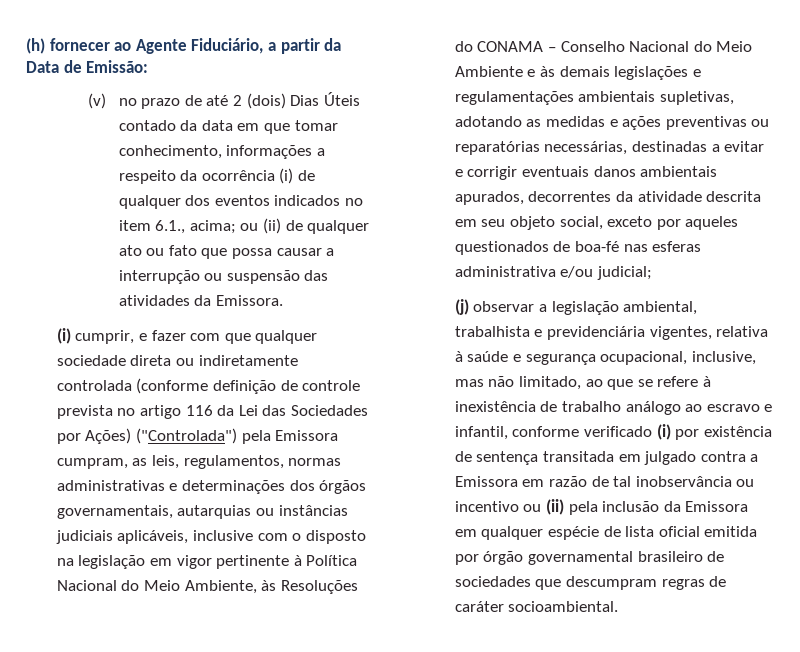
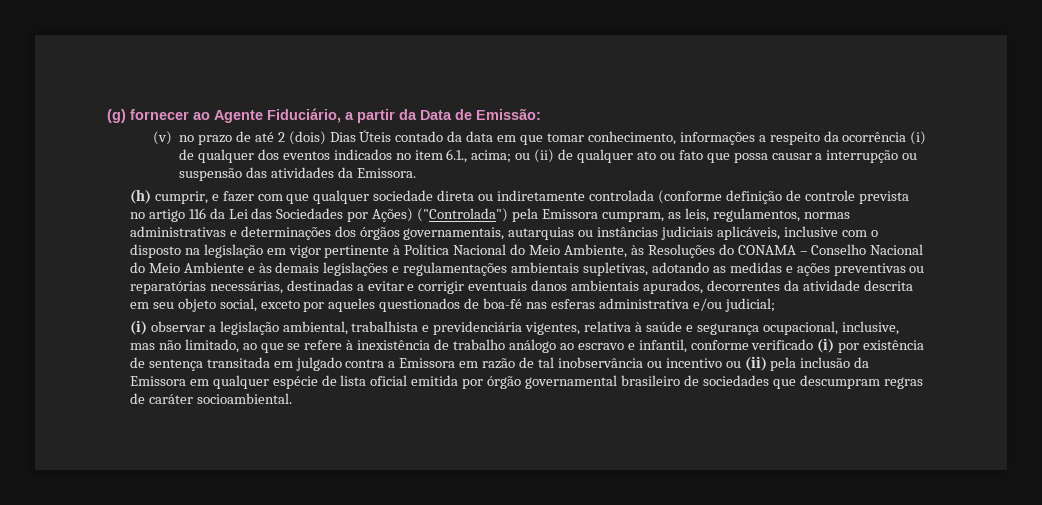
- (h) fornecer ao Agente Fiduciário, a partir da Data de Emissão:
+ (g) fornecer ao Agente Fiduciário, a partir da Data de Emissão:
- (i) cumprir, e fazer com que qualquer sociedade direta ou indiretamente controlada (conforme definição de controle prevista no artigo 116 da Lei das Sociedades por Ações) ("Controlada") pela Emissora cumpram, as leis, regulamentos, normas administrativas e determinações dos órgãos governamentais, autarquias ou instâncias judiciais aplicáveis, inclusive com o disposto na legislação em vigor pertinente à Política Nacional do Meio Ambiente, às Resoluções do CONAMA – Conselho Nacional do Meio Ambiente e às demais legislações e regulamentações ambientais supletivas, adotando as medidas e ações preventivas ou reparatórias necessárias, destinadas a evitar e corrigir eventuais danos ambientais apurados, decorrentes da atividade descrita em seu objeto social, exceto por aqueles questionados de boa-fé nas esferas administrativa e/ou judicial;
+ (h) cumprir, e fazer com que qualquer sociedade direta ou indiretamente controlada (conforme definição de controle prevista no artigo 116 da Lei das Sociedades por Ações) ("Controlada") pela Emissora cumpram, as leis, regulamentos, normas administrativas e determinações dos órgãos governamentais, autarquias ou instâncias judiciais aplicáveis, inclusive com o disposto na legislação em vigor pertinente à Política Nacional do Meio Ambiente, às Resoluções do CONAMA – Conselho Nacional do Meio Ambiente e às demais legislações e regulamentações ambientais supletivas, adotando as medidas e ações preventivas ou reparatórias necessárias, destinadas a evitar e corrigir eventuais danos ambientais apurados, decorrentes da atividade descrita em seu objeto social, exceto por aqueles questionados de boa-fé nas esferas administrativa e/ou judicial;
- (j) observar a legislação ambiental, trabalhista e previdenciária vigentes, relativa à saúde e segurança ocupacional, inclusive, mas não limitado, ao que se refere à inexistência de trabalho análogo ao escravo e infantil, conforme verificado (i) por existência de sentença transitada em julgado contra a Emissora em razão de tal inobservância ou incentivo ou (ii) pela inclusão da Emissora em qualquer espécie de lista oficial emitida por órgão governamental brasileiro de sociedades que descumpram regras de caráter socioambiental.
+ (i) observar a legislação ambiental, trabalhista e previdenciária vigentes, relativa à saúde e segurança ocupacional, inclusive, mas não limitado, ao que se refere à inexistência de trabalho análogo ao escravo e infantil, conforme verificado (i) por existência de sentença transitada em julgado contra a Emissora em razão de tal inobservância ou incentivo ou (ii) pela inclusão da Emissora em qualquer espécie de lista oficial emitida por órgão governamental brasileiro de sociedades que descumpram regras de caráter socioambiental.

